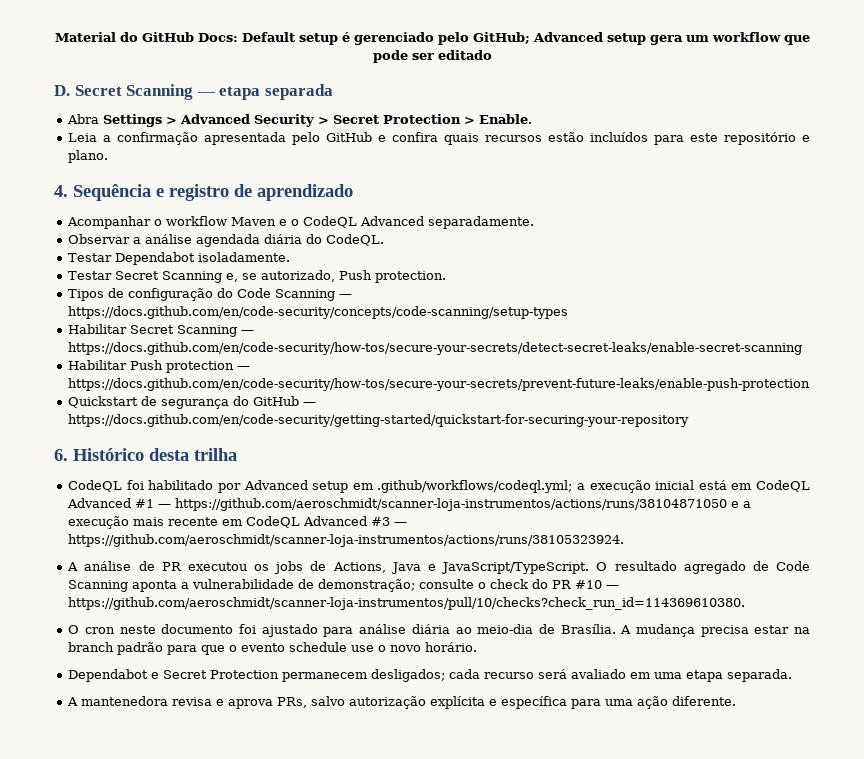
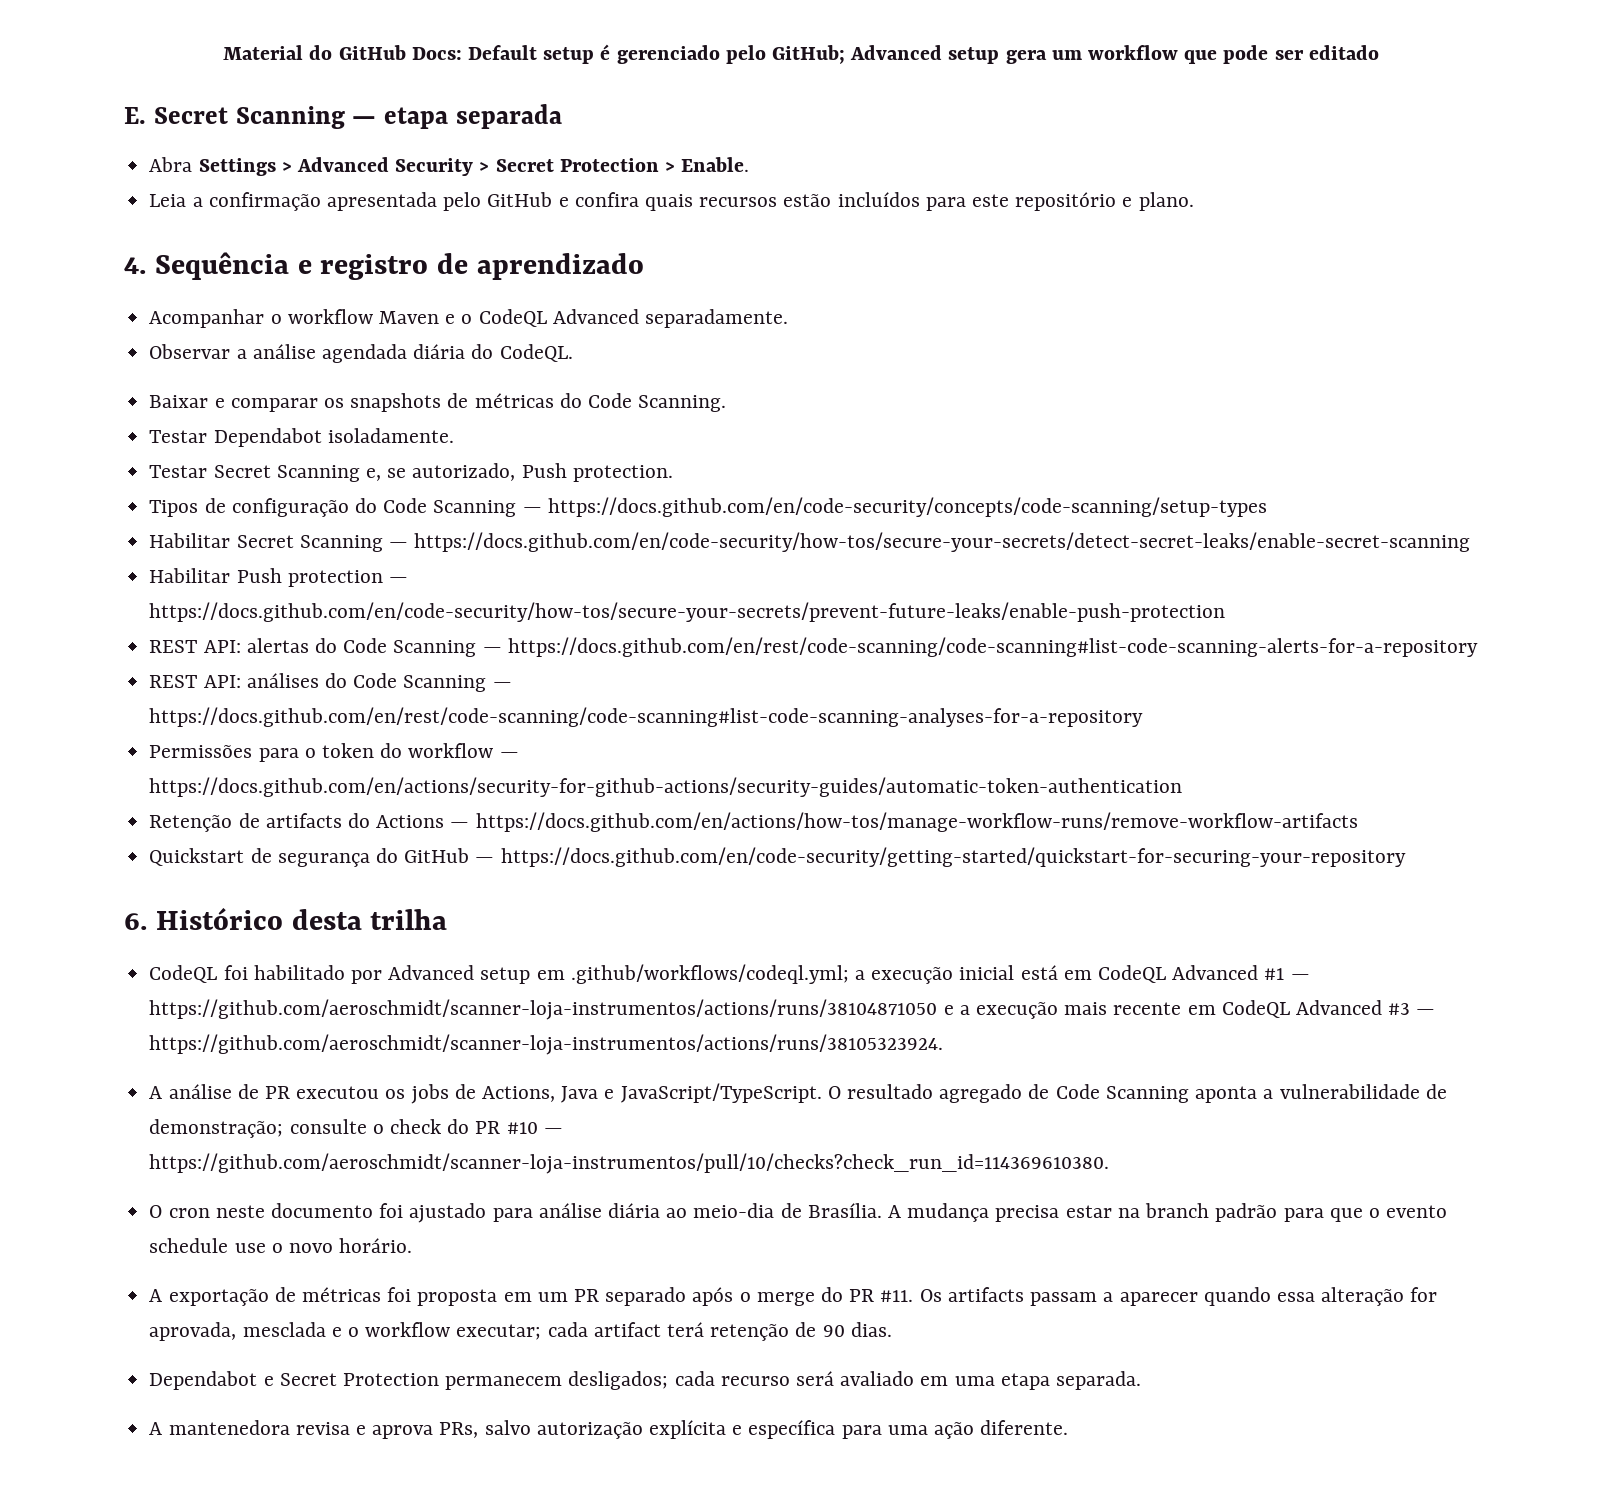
- D. Secret Scanning — etapa separada
+ E. Secret Scanning — etapa separada
+ Baixar e comparar os snapshots de métricas do Code Scanning.
+ REST API: alertas do Code Scanning — https://docs.github.com/en/rest/code-scanning/code-scanning#list-code-scanning-alerts-for-a-repository
+ REST API: análises do Code Scanning — https://docs.github.com/en/rest/code-scanning/code-scanning#list-code-scanning-analyses-for-a-repository
+ Permissões para o token do workflow — https://docs.github.com/en/actions/security-for-github-actions/security-guides/automatic-token-authentication
+ Retenção de artifacts do Actions — https://docs.github.com/en/actions/how-tos/manage-workflow-runs/remove-workflow-artifacts
+ A exportação de métricas foi proposta em um PR separado após o merge do PR #11. Os artifacts passam a aparecer quando essa alteração for aprovada, mesclada e o workflow executar; cada artifact terá retenção de 90 dias.

